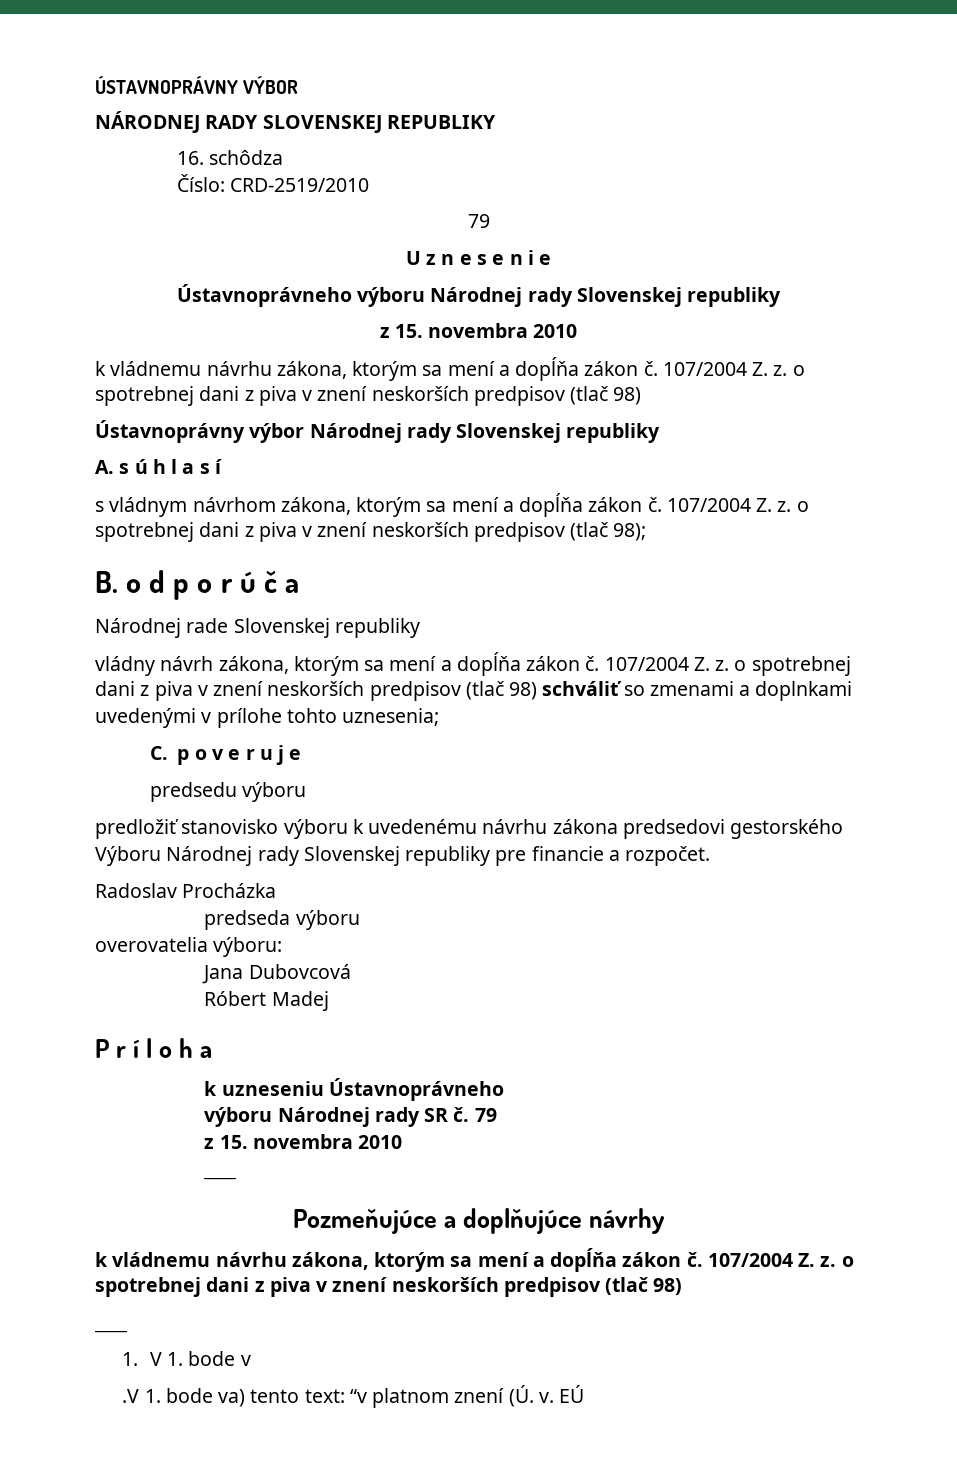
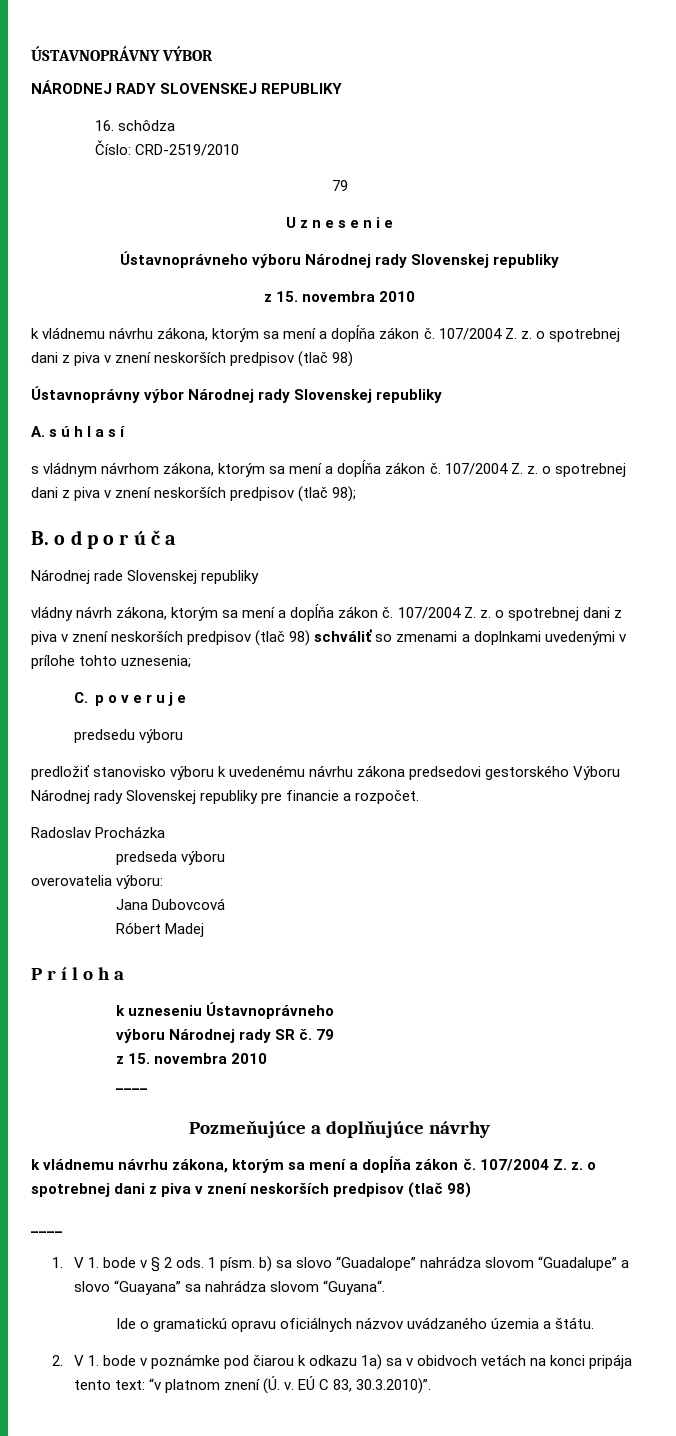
- 1. V 1. bode v
- .V 1. bode va) tento text: “v platnom znení (Ú. v.
+ 1. V 1. bode v § 2 ods. 1 písm. b) sa slovo “Guadalope” nahrádza slovom “Guadalupe” a slovo “Guayana” sa nahrádza slovom “Guyana“.
+ Ide o gramatickú opravu oficiálnych názvov uvádzaného územia a štátu.
+ 2. V 1. bode v poznámke pod čiarou k odkazu 1a) sa v obidvoch vetách na konci pripája tento text: “v platnom znení (Ú. v.
- EÚ
+ EÚ C 83, 30.3.2010)”.

